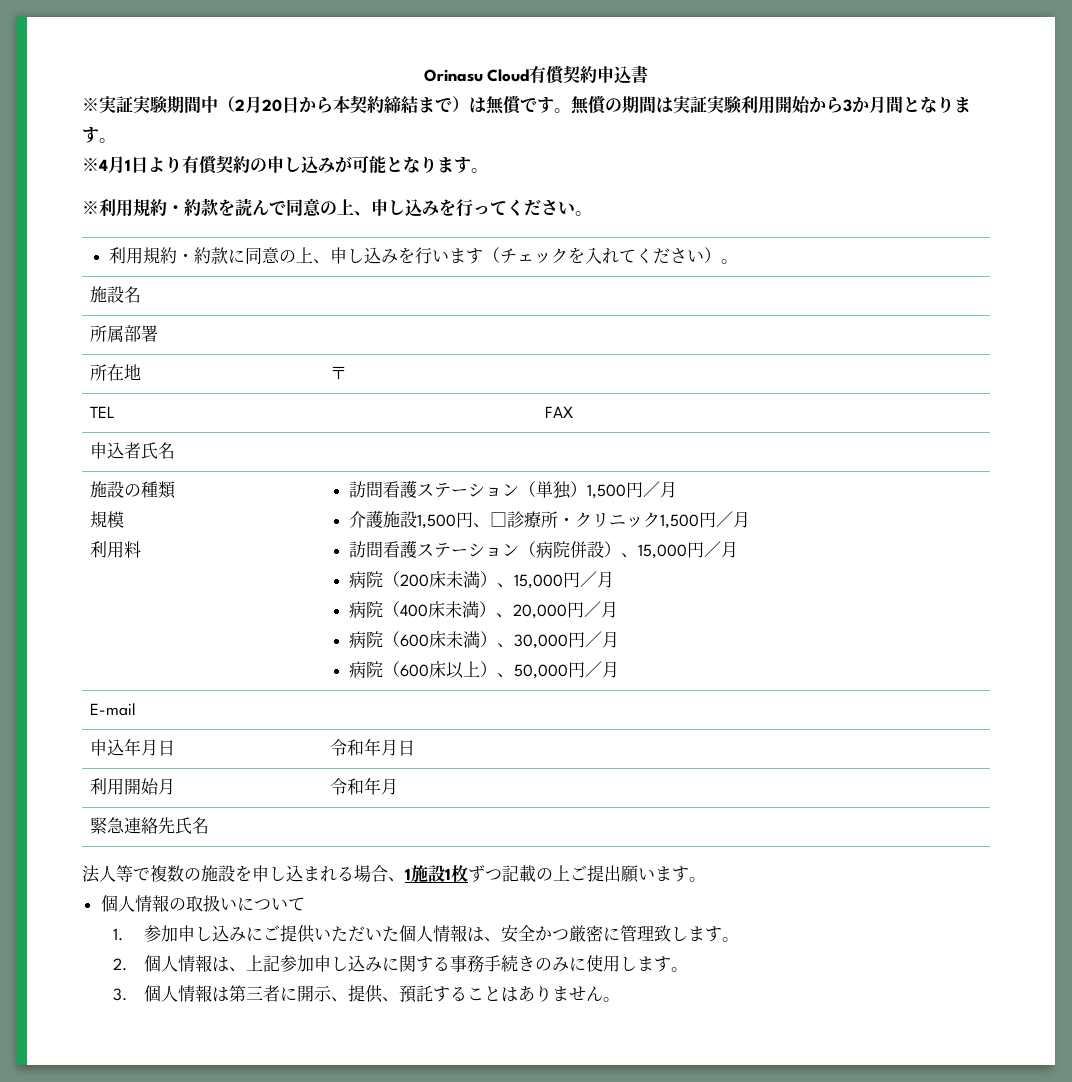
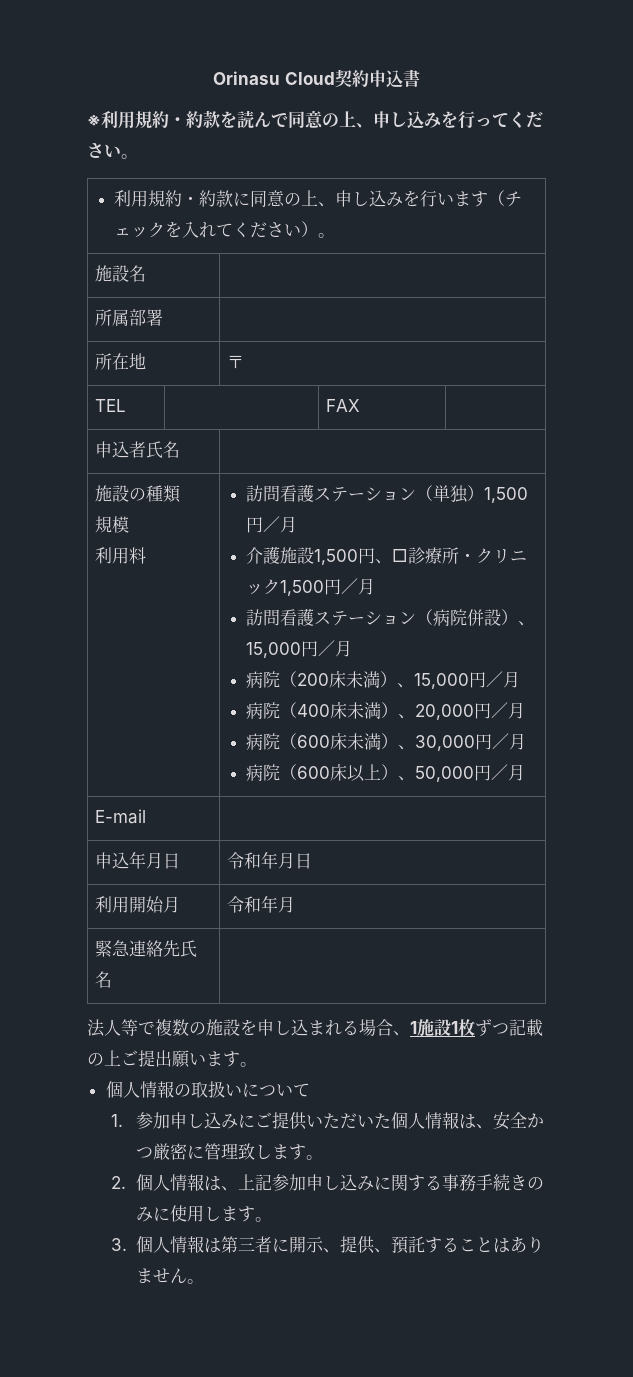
- Orinasu Cloud有償契約申込書
+ Orinasu Cloud契約申込書
- ※実証実験期間中（2月20日から本契約締結まで）は無償です。無償の期間は実証実験利用開始から3か月間となります。
- ※4月1日より有償契約の申し込みが可能となります。

